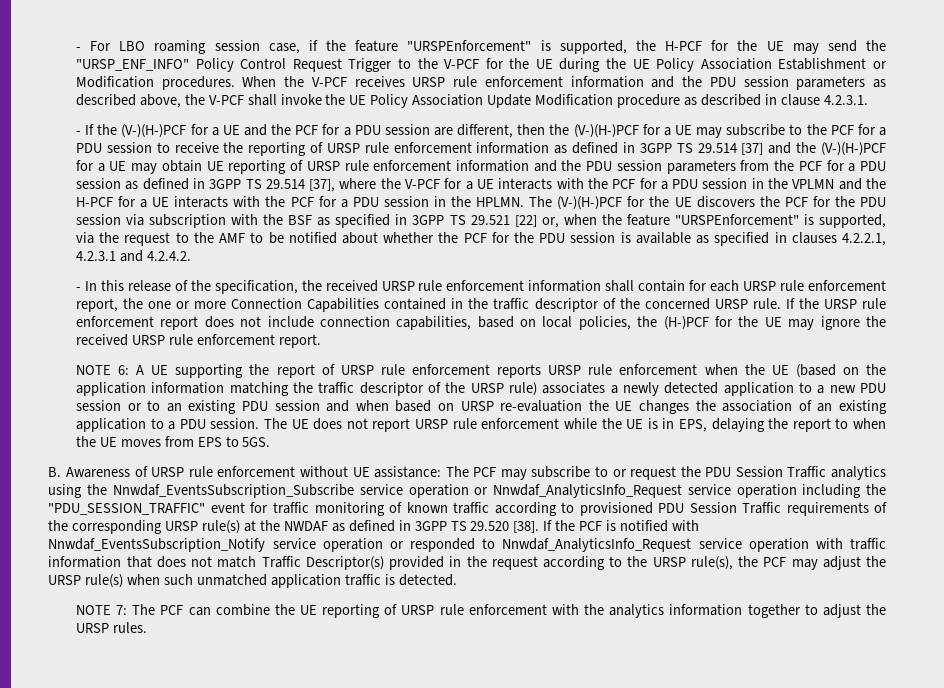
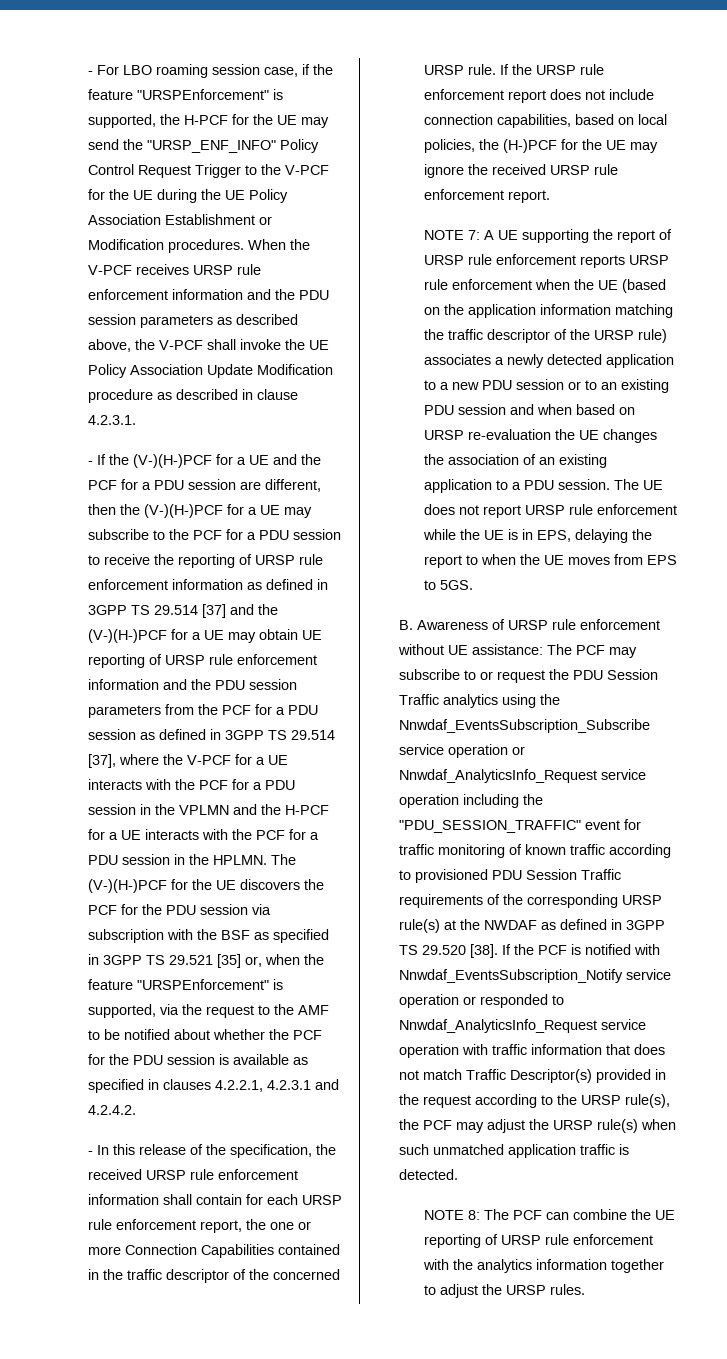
- The (V-)(H-)PCF for the UE discovers the PCF for the PDU session via subscription with the BSF as specified in 3GPP TS 29.521 [22] or, when the feature "URSPEnforcement" is supported, via the request to the AMF to be notified about whether the PCF for the PDU session is available as specified in clauses 4.2.2.1, 4.2.3.1 and 4.2.4.2.
+ The (V-)(H-)PCF for the UE discovers the PCF for the PDU session via subscription with the BSF as specified in 3GPP TS 29.521 [35] or, when the feature "URSPEnforcement" is supported, via the request to the AMF to be notified about whether the PCF for the PDU session is available as specified in clauses 4.2.2.1, 4.2.3.1 and 4.2.4.2.
- NOTE 6:
+ NOTE 7:
- NOTE 7: The PCF can combine the UE reporting of URSP rule enforcement with the analytics information together to adjust the URSP rules.
+ NOTE 8: The PCF can combine the UE reporting of URSP rule enforcement with the analytics information together to adjust the URSP rules.

